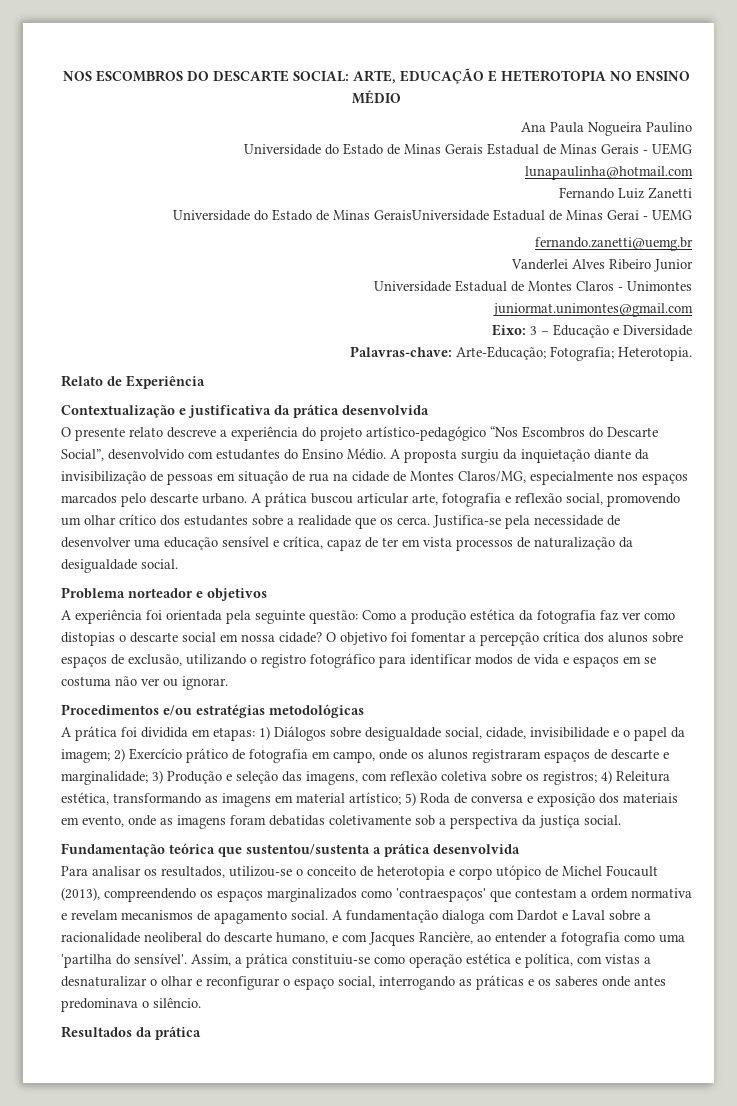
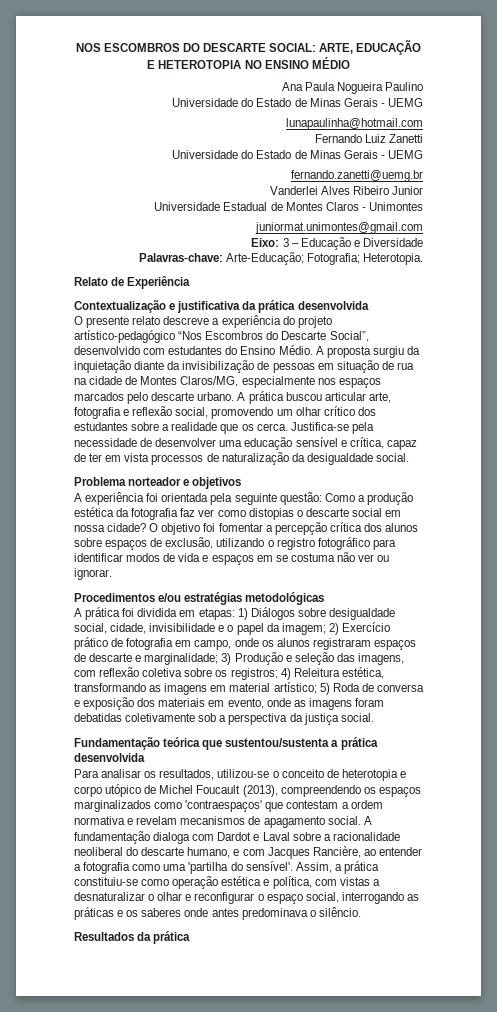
  Ana Paula Nogueira Paulino
- Universidade do Estado de Minas Gerais Estadual de Minas Gerais - UEMG
+ Universidade do Estado de Minas Gerais - UEMG
  Fernando Luiz Zanetti
- Universidade do Estado de Minas GeraisUniversidade Estadual de Minas Gerai - UEMG
+ Universidade do Estado de Minas Gerais - UEMG

